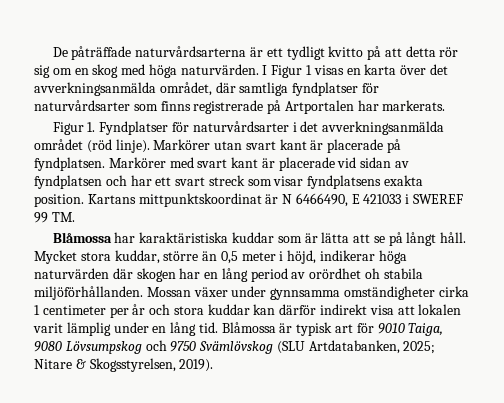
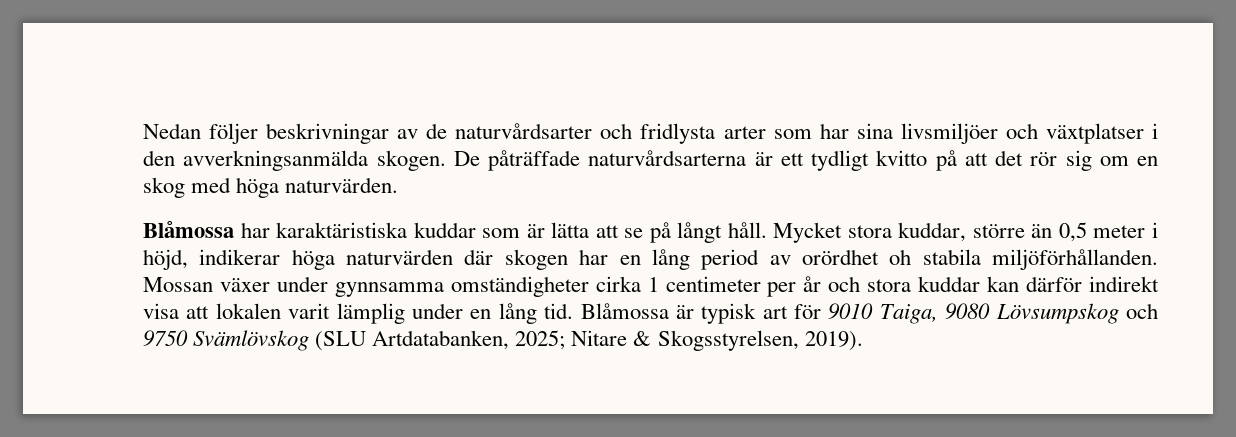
+ Nedan följer beskrivningar av de naturvårdsarter och fridlysta arter som har sina livsmiljöer och växtplatser i den avverkningsanmälda skogen.
- De påträffade naturvårdsarterna är ett tydligt kvitto på att detta rör sig om en skog med höga naturvärden. I Figur 1 visas en karta över det avverkningsanmälda området, där samtliga fyndplatser för naturvårdsarter som finns registrerade på Artportalen har markerats.
- Figur 1. Fyndplatser för naturvårdsarter i det avverkningsanmälda området (röd linje). Markörer utan svart kant är placerade på fyndplatsen. Markörer med svart kant är placerade vid sidan av fyndplatsen och har ett svart streck som visar fyndplatsens exakta position. Kartans mittpunktskoordinat är N 6466490, E 421033 i SWEREF 99 TM.
+ De påträffade naturvårdsarterna är ett tydligt kvitto på att det rör sig om en skog med höga naturvärden.

